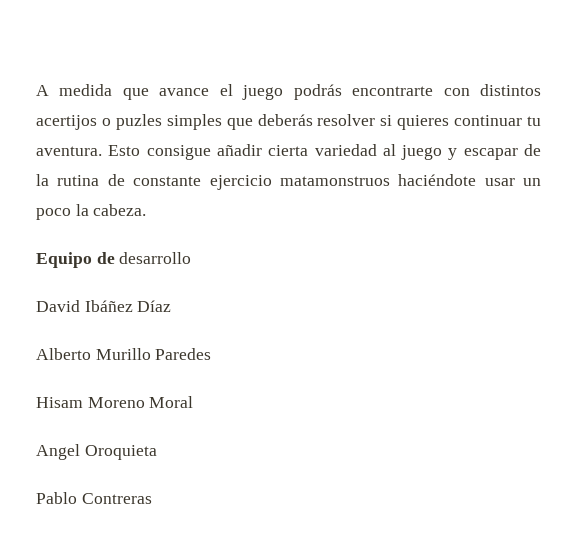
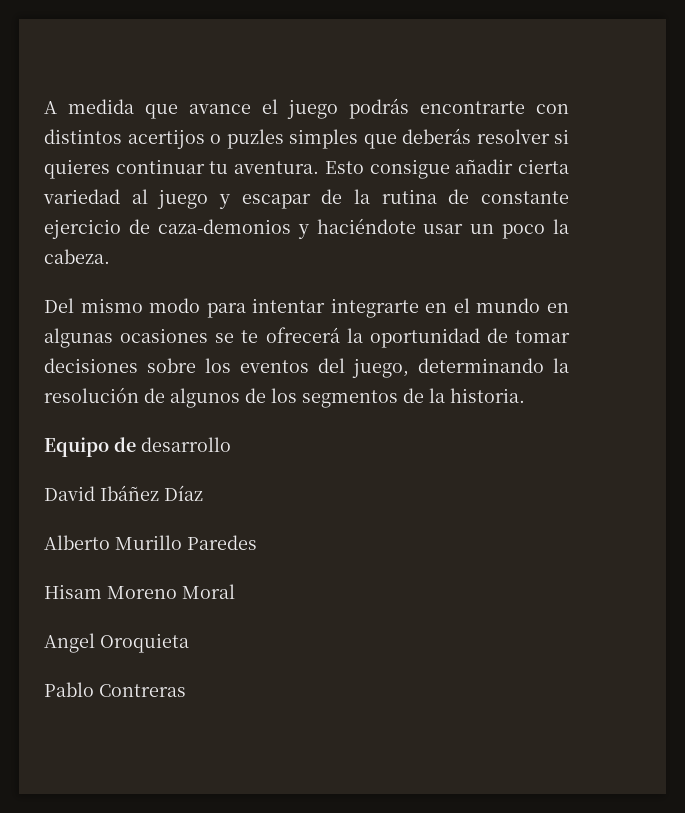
- Esto consigue añadir cierta variedad al juego y escapar de la rutina de constante ejercicio matamonstruos haciéndote usar un poco la cabeza.
+ Esto consigue añadir cierta variedad al juego y escapar de la rutina de constante ejercicio de caza-demonios y haciéndote usar un poco la cabeza.
+ Del mismo modo para intentar integrarte en el mundo en algunas ocasiones se te ofrecerá la oportunidad de tomar decisiones sobre los eventos del juego, determinando la resolución de algunos de los segmentos de la historia.

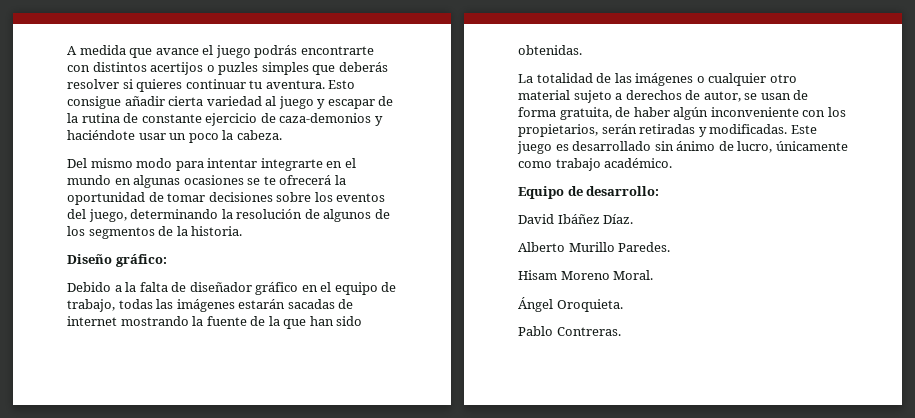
+ Diseño gráfico:
+ Debido a la falta de diseñador gráfico en el equipo de trabajo, todas las imágenes estarán sacadas de internet mostrando la fuente de la que han sido obtenidas.
+ La totalidad de las imágenes o cualquier otro material sujeto a derechos de autor, se usan de forma gratuita, de haber algún inconveniente con los propietarios, serán retiradas y modificadas. Este juego es desarrollado sin ánimo de lucro, únicamente como trabajo académico.
- Equipo de desarrollo
+ Equipo de desarrollo:
- David Ibáñez Díaz
+ David Ibáñez Díaz.
- Alberto Murillo Paredes
+ Alberto Murillo Paredes.
- Hisam Moreno Moral
- Angel Oroquieta
+ Hisam Moreno Moral.
+ Ángel Oroquieta.
- Pablo Contreras
+ Pablo Contreras.

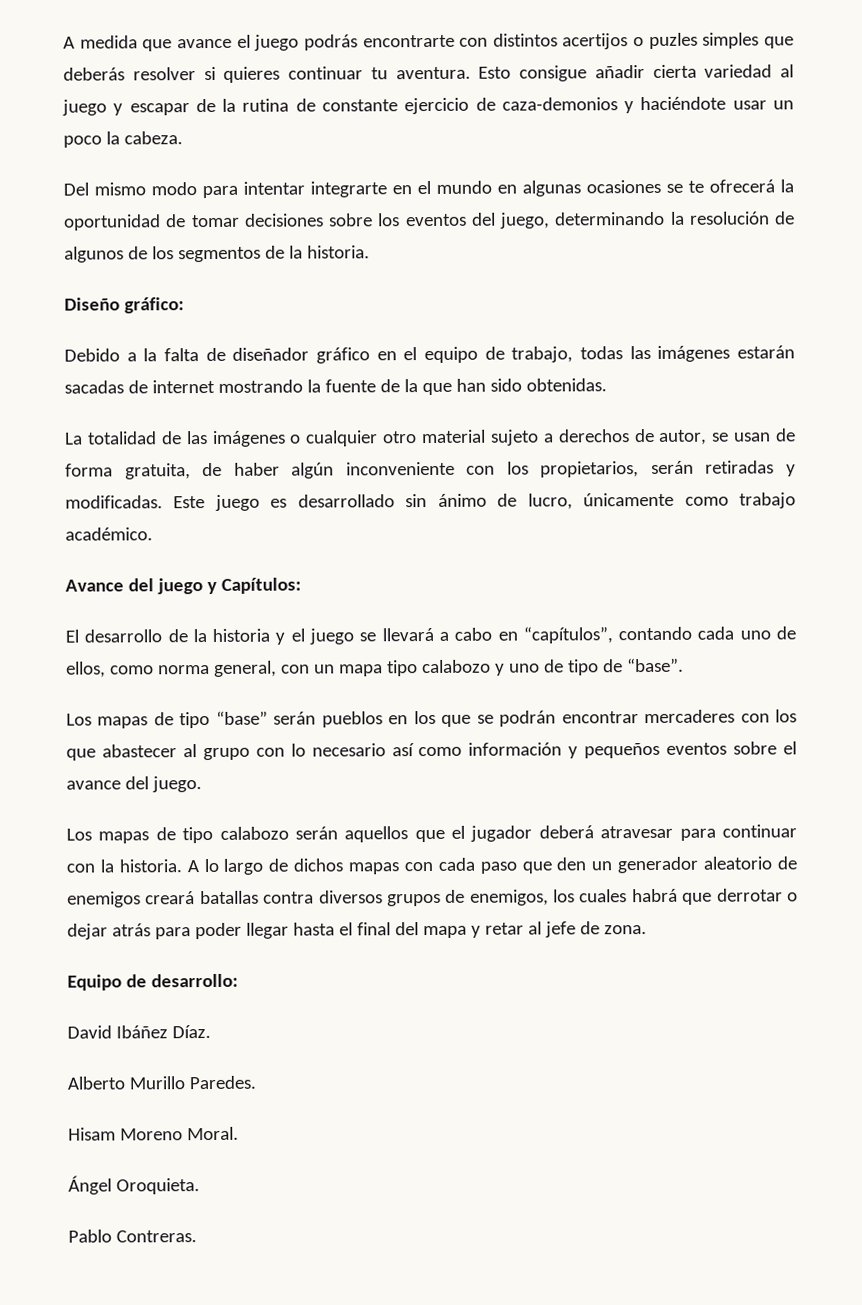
+ Avance del juego y Capítulos:
+ El desarrollo de la historia y el juego se llevará a cabo en “capítulos”, contando cada uno de ellos, como norma general, con un mapa tipo calabozo y uno de tipo de “base”.
+ Los mapas de tipo “base” serán pueblos en los que se podrán encontrar mercaderes con los que abastecer al grupo con lo necesario así como información y pequeños eventos sobre el avance del juego.
+ Los mapas de tipo calabozo serán aquellos que el jugador deberá atravesar para continuar con la historia. A lo largo de dichos mapas con cada paso que den un generador aleatorio de enemigos creará batallas contra diversos grupos de enemigos, los cuales habrá que derrotar o dejar atrás para poder llegar hasta el final del mapa y retar al jefe de zona.

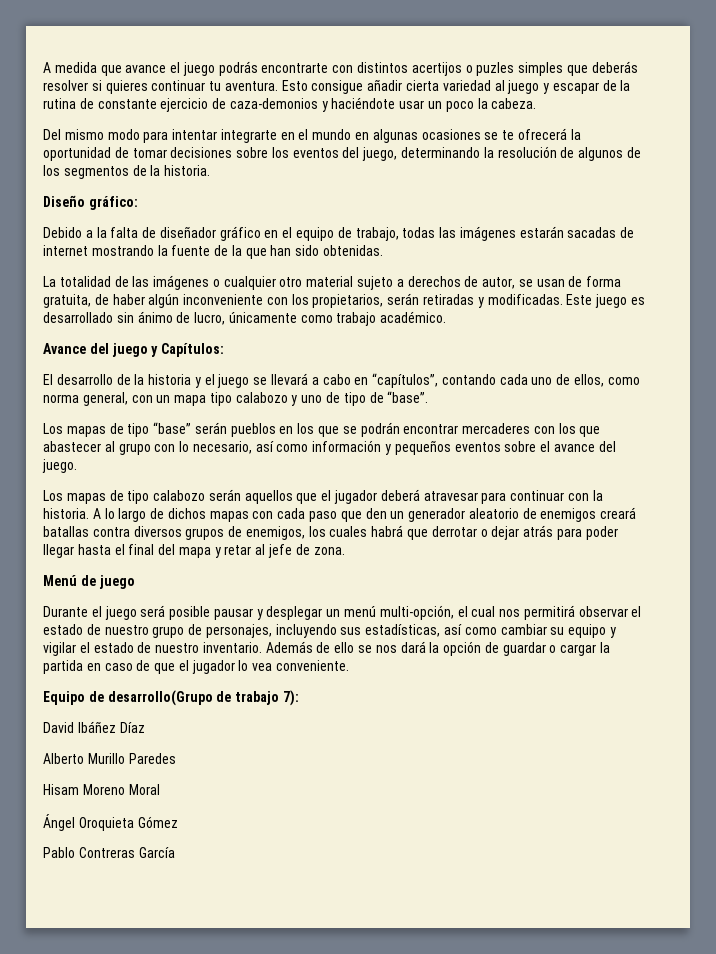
- Los mapas de tipo “base” serán pueblos en los que se podrán encontrar mercaderes con los que abastecer al grupo con lo necesario así como información y pequeños eventos sobre el avance del juego.
+ Los mapas de tipo “base” serán pueblos en los que se podrán encontrar mercaderes con los que abastecer al grupo con lo necesario, así como información y pequeños eventos sobre el avance del juego.
- Equipo de desarrollo:
+ Menú de juego
+ Durante el juego será posible pausar y desplegar un menú multi-opción, el cual nos permitirá observar el estado de nuestro grupo de personajes, incluyendo sus estadísticas, así como cambiar su equipo y vigilar el estado de nuestro inventario. Además de ello se nos dará la opción de guardar o cargar la partida en caso de que el jugador lo vea conveniente.
+ Equipo de desarrollo(Grupo de trabajo 7):
- David Ibáñez Díaz.
+ David Ibáñez Díaz
- Alberto Murillo Paredes.
+ Alberto Murillo Paredes
- Hisam Moreno Moral.
+ Hisam Moreno Moral
- Ángel Oroquieta.
+ Ángel Oroquieta Gómez
- Pablo Contreras.
+ Pablo Contreras García

